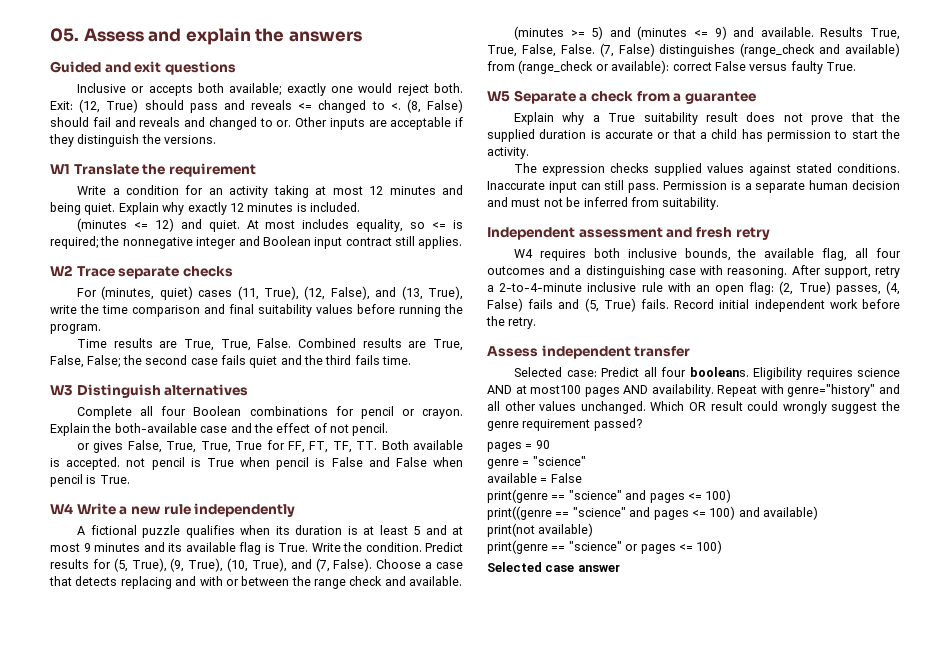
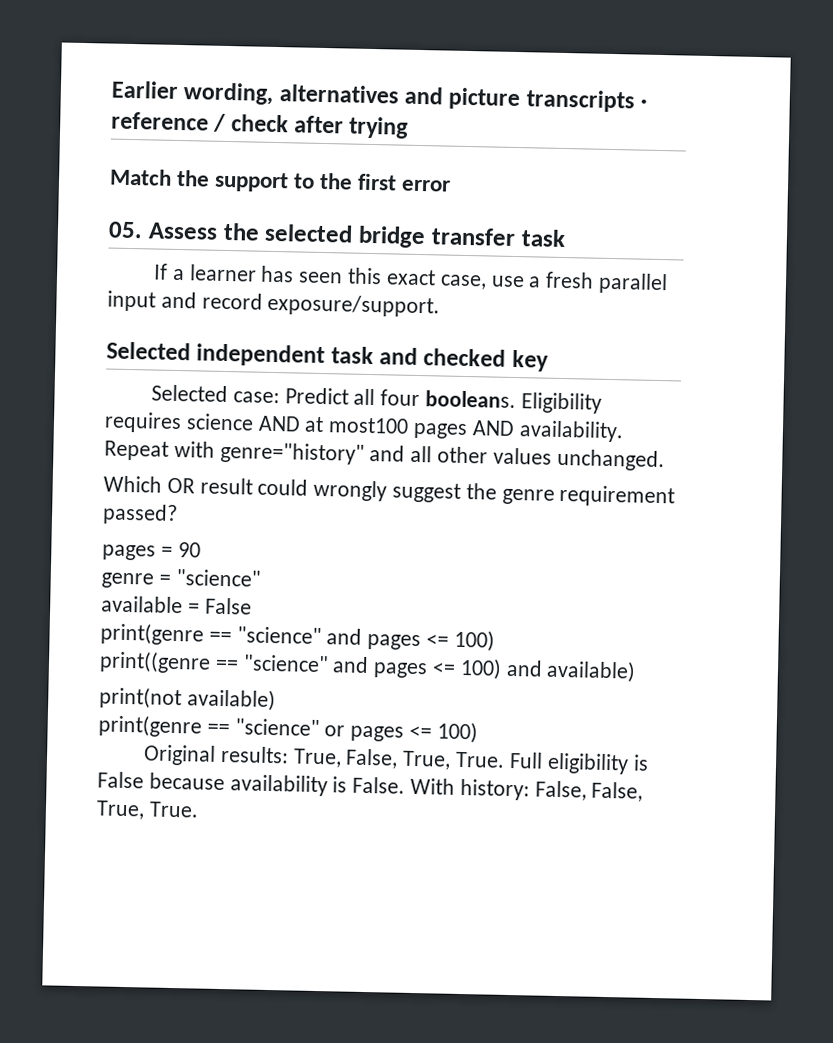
- 05. Assess and explain the answers
- Guided and exit questions
- Inclusive or accepts both available; exactly one would reject both. Exit: (12, True) should pass and reveals <= changed to <. (8, False) should fail and reveals and changed to or. Other inputs are acceptable if they distinguish the versions.
- W1 Translate the requirement
- Write a condition for an activity taking at most 12 minutes and being quiet. Explain why exactly 12 minutes is included.
- (minutes <= 12) and quiet. At most includes equality, so <= is required; the nonnegative integer and Boolean input contract still applies.
- W2 Trace separate checks
- For (minutes, quiet) cases (11, True), (12, False), and (13, True), write the time comparison and final suitability values before running the program.
- Time results are True, True, False. Combined results are True, False, False; the second case fails quiet and the third fails time.
- W3 Distinguish alternatives
- Complete all four Boolean combinations for pencil or crayon. Explain the both-available case and the effect of not pencil.
- or gives False, True, True, True for FF, FT, TF, TT. Both available is accepted. not pencil is True when pencil is False and False when pencil is True.
- W4 Write a new rule independently
- A fictional puzzle qualifies when its duration is at least 5 and at most 9 minutes and its available flag is True. Write the condition. Predict results for (5, True), (9, True), (10, True), and (7, False). Choose a case that detects replacing and with or between the range check and available.
- (minutes >= 5) and (minutes <= 9) and available. Results True, True, False, False. (7, False) distinguishes (range_check and available) from (range_check or available): correct False versus faulty True.
- W5 Separate a check from a guarantee
- Explain why a True suitability result does not prove that the supplied duration is accurate or that a child has permission to start the activity.
- The expression checks supplied values against stated conditions. Inaccurate input can still pass. Permission is a separate human decision and must not be inferred from suitability.
- Independent assessment and fresh retry
- W4 requires both inclusive bounds, the available flag, all four outcomes and a distinguishing case with reasoning. After support, retry a 2-to-4-minute inclusive rule with an open flag: (2, True) passes, (4, False) fails and (5, True) fails. Record initial independent work before the retry.
- Assess independent transfer
+ Earlier wording, alternatives and picture transcripts · reference / check after trying
+ Match the support to the first error
+ 05. Assess the selected bridge transfer task
+ If a learner has seen this exact case, use a fresh parallel input and record exposure/support.
+ Selected independent task and checked key
- Repeat with genre="history" and all other values unchanged. Which OR result could wrongly suggest the genre requirement passed?
+ Repeat with genre="history" and all other values unchanged.
+ Which OR result could wrongly suggest the genre requirement passed?
- Selected case answer
+ Original results: True, False, True, True. Full eligibility is False because availability is False. With history: False, False, True, True.

